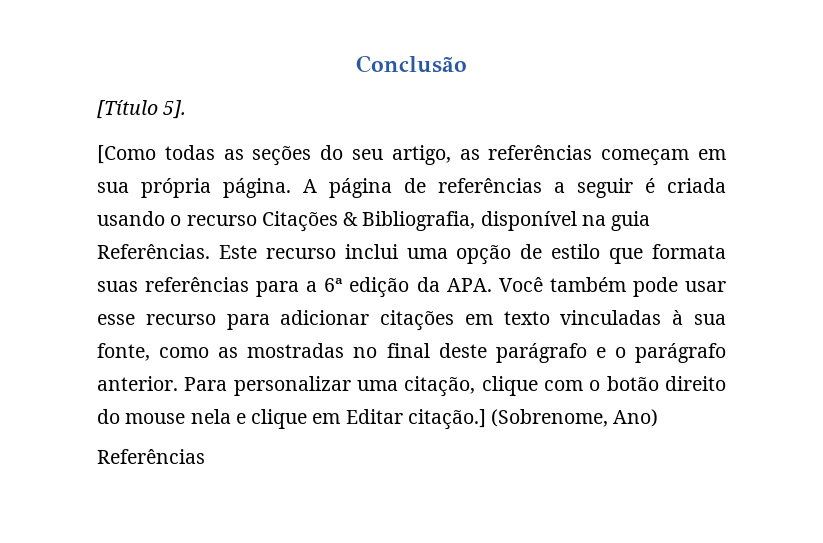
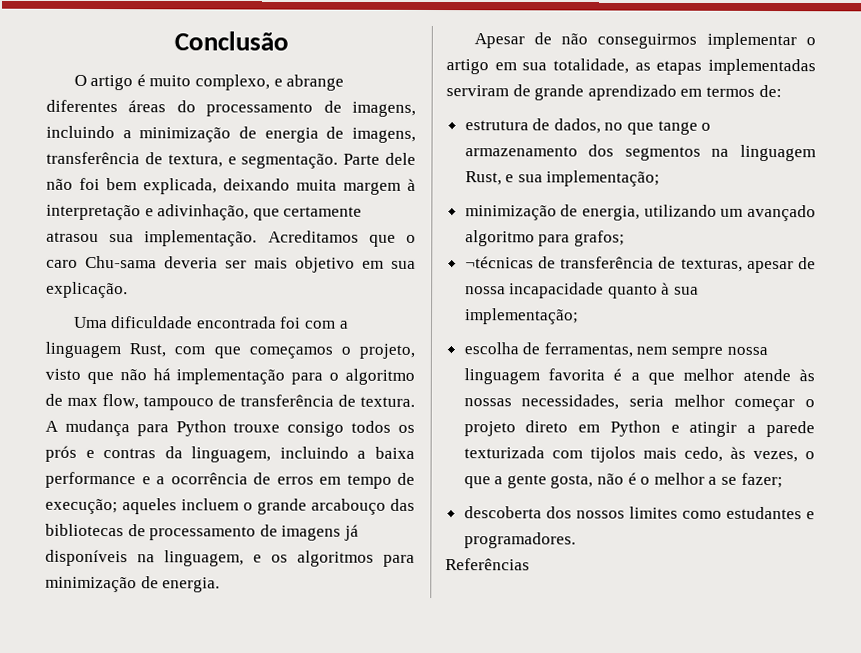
- [Título 5].
- [Como todas as seções do seu artigo, as referências começam em sua própria página. A página de referências a seguir é criada usando o recurso Citações & Bibliografia, disponível na guia Referências. Este recurso inclui uma opção de estilo que formata suas referências para a 6ª edição da APA. Você também pode usar esse recurso para adicionar citações em texto vinculadas à sua fonte, como as mostradas no final deste parágrafo e o parágrafo anterior. Para personalizar uma citação, clique com o botão direito do mouse nela e clique em Editar citação.] (Sobrenome, Ano)
+ O artigo é muito complexo, e abrange diferentes áreas do processamento de imagens, incluindo a minimização de energia de imagens, transferência de textura, e segmentação. Parte dele não foi bem explicada, deixando muita margem à interpretação e adivinhação, que certamente atrasou sua implementação. Acreditamos que o caro Chu-sama deveria ser mais objetivo em sua explicação.
+ Uma dificuldade encontrada foi com a linguagem Rust, com que começamos o projeto, visto que não há implementação para o algoritmo de max flow, tampouco de transferência de textura. A mudança para Python trouxe consigo todos os prós e contras da linguagem, incluindo a baixa performance e a ocorrência de erros em tempo de execução; aqueles incluem o grande arcabouço das bibliotecas de processamento de imagens já disponíveis na linguagem, e os algoritmos para minimização de energia.
+ Apesar de não conseguirmos implementar o artigo em sua totalidade, as etapas implementadas serviram de grande aprendizado em termos de:
+ estrutura de dados, no que tange o armazenamento dos segmentos na linguagem Rust, e sua implementação;
+ minimização de energia, utilizando um avançado algoritmo para grafos;
+ ¬técnicas de transferência de texturas, apesar de nossa incapacidade quanto à sua implementação;
+ escolha de ferramentas, nem sempre nossa linguagem favorita é a que melhor atende às nossas necessidades, seria melhor começar o projeto direto em Python e atingir a parede texturizada com tijolos mais cedo, às vezes, o que a gente gosta, não é o melhor a se fazer;
+ descoberta dos nossos limites como estudantes e programadores.

